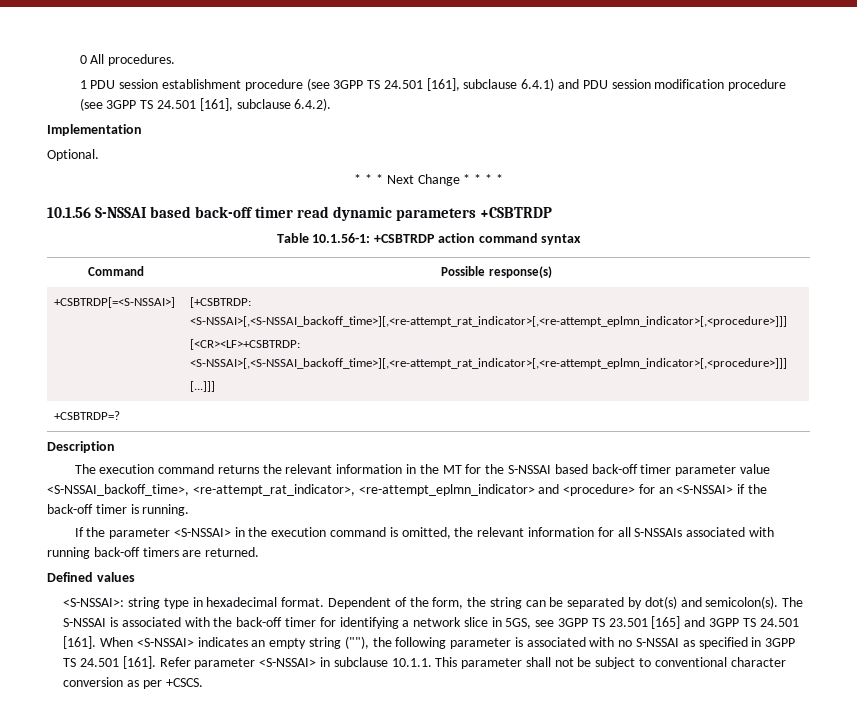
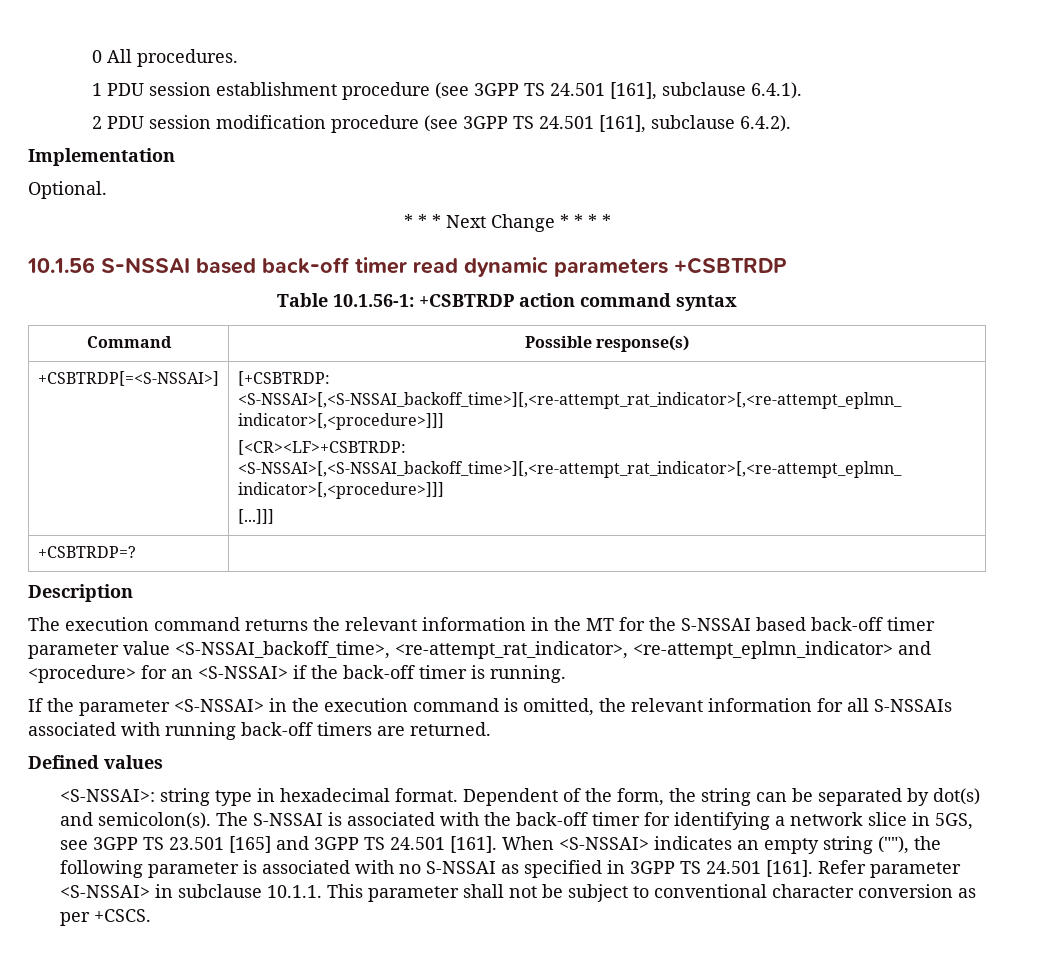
- 1 PDU session establishment procedure (see 3GPP TS 24.501 [161], subclause 6.4.1) and PDU session modification procedure (see 3GPP TS 24.501 [161], subclause 6.4.2).
+ 1 PDU session establishment procedure (see 3GPP TS 24.501 [161], subclause 6.4.1).
+ 2 PDU session modification procedure (see 3GPP TS 24.501 [161], subclause 6.4.2).

